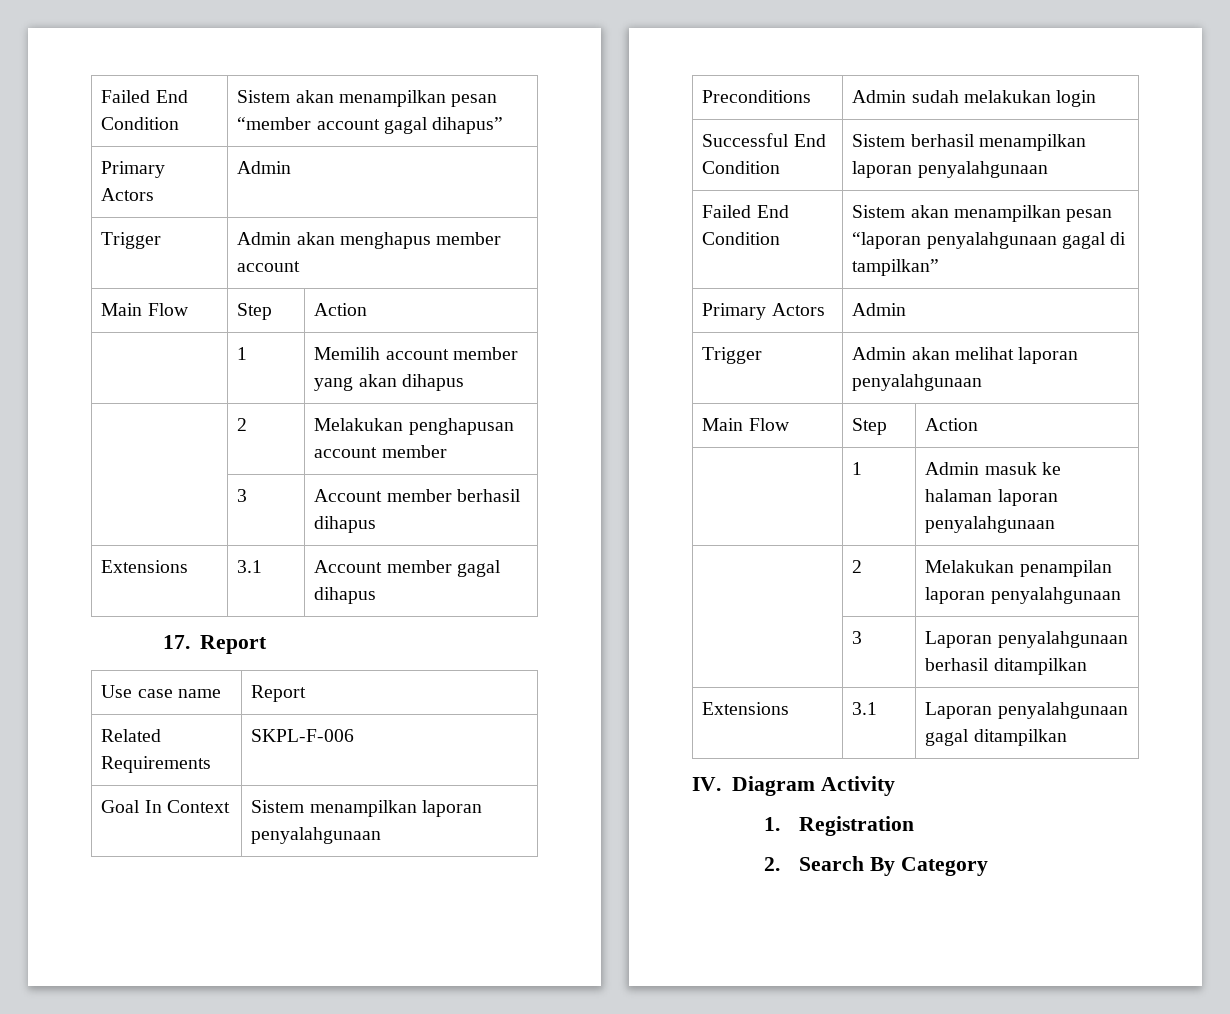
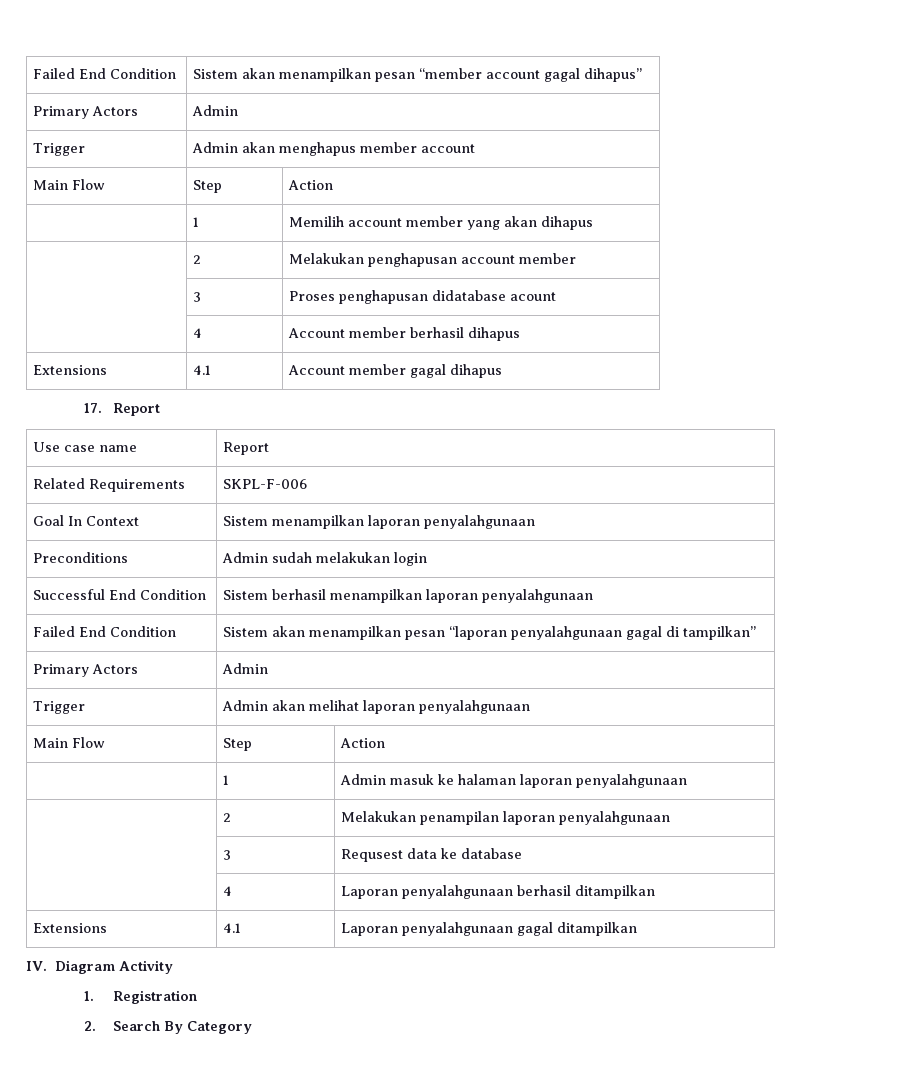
- | 3 | Account member berhasil dihapus
+ | 3 | Proses penghapusan didatabase acount
+ | 4 | Account member berhasil dihapus
- Extensions | 3.1 | Account member gagal dihapus
+ Extensions | 4.1 | Account member gagal dihapus
- | 3 | Laporan penyalahgunaan berhasil ditampilkan
+ | 3 | Requsest data ke database
+ | 4 | Laporan penyalahgunaan berhasil ditampilkan
- Extensions | 3.1 | Laporan penyalahgunaan gagal ditampilkan
+ Extensions | 4.1 | Laporan penyalahgunaan gagal ditampilkan

